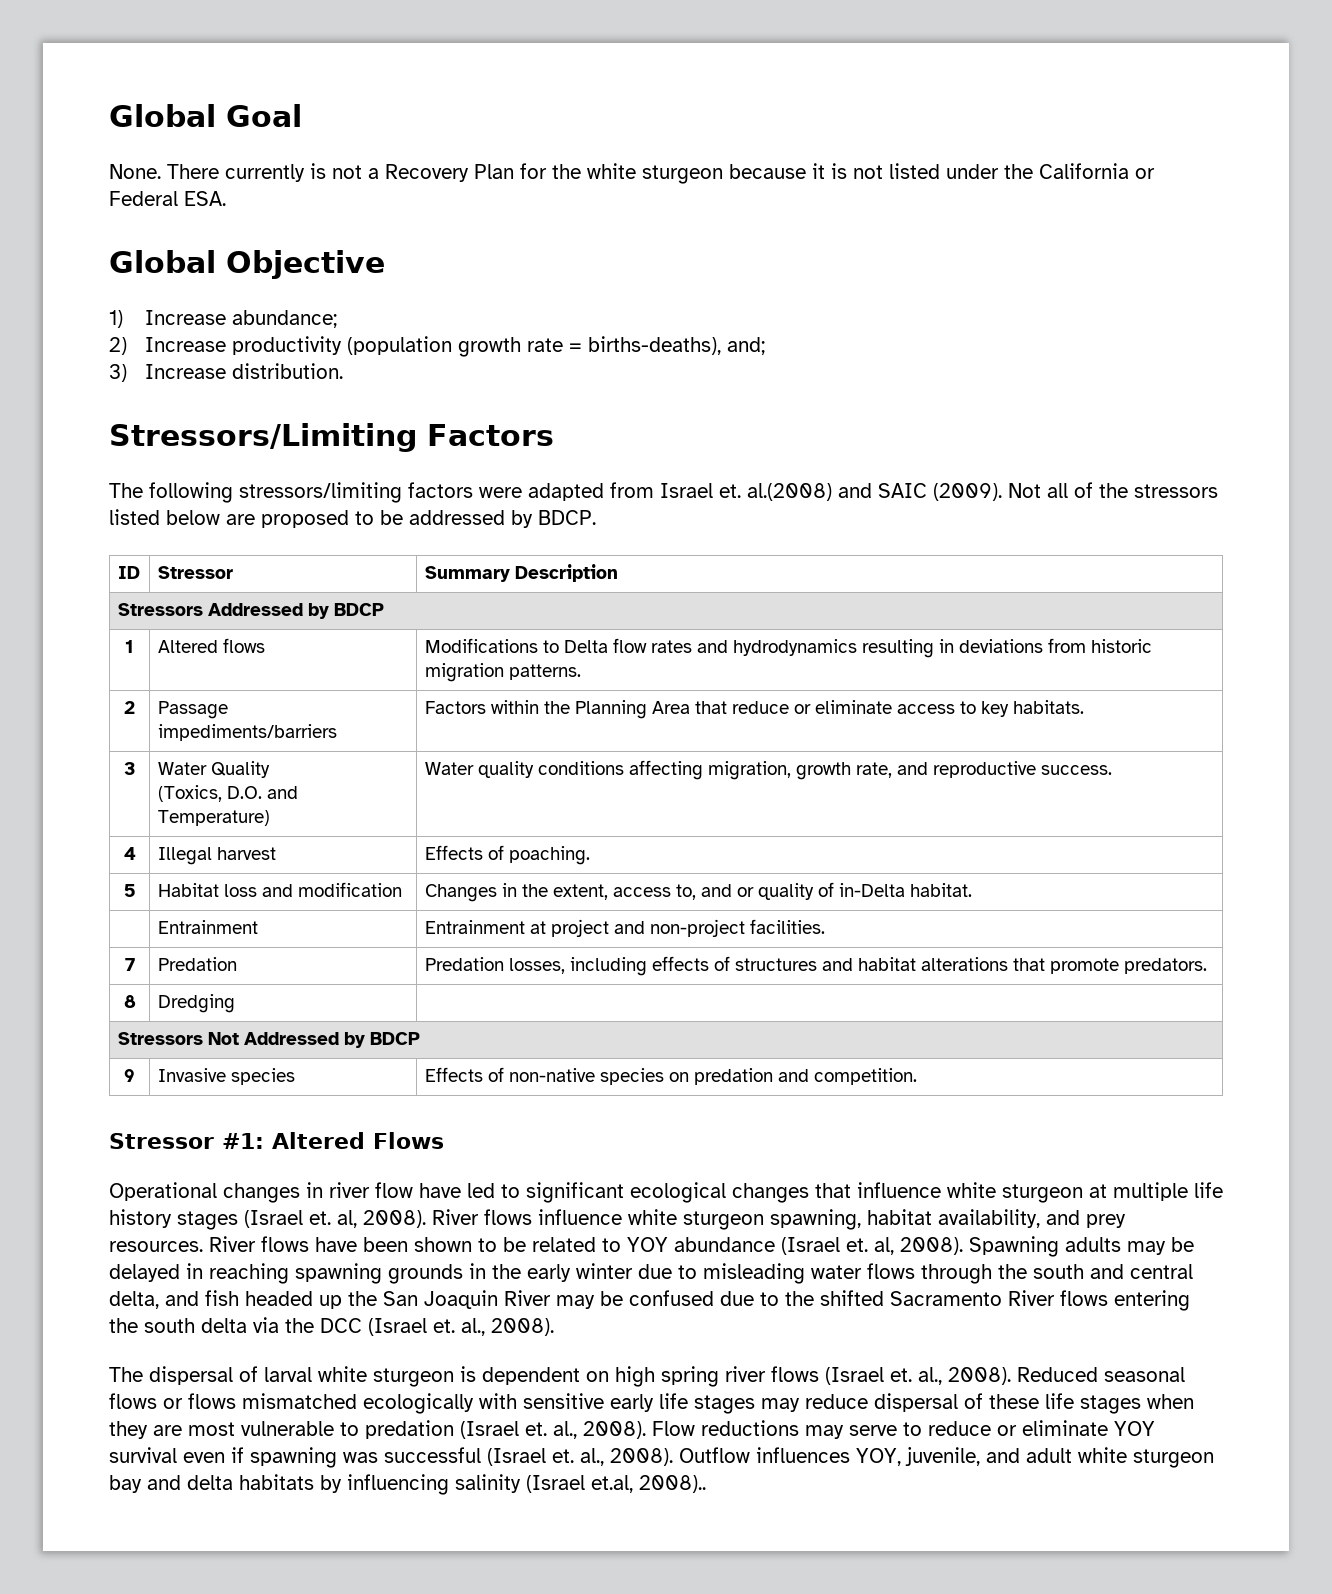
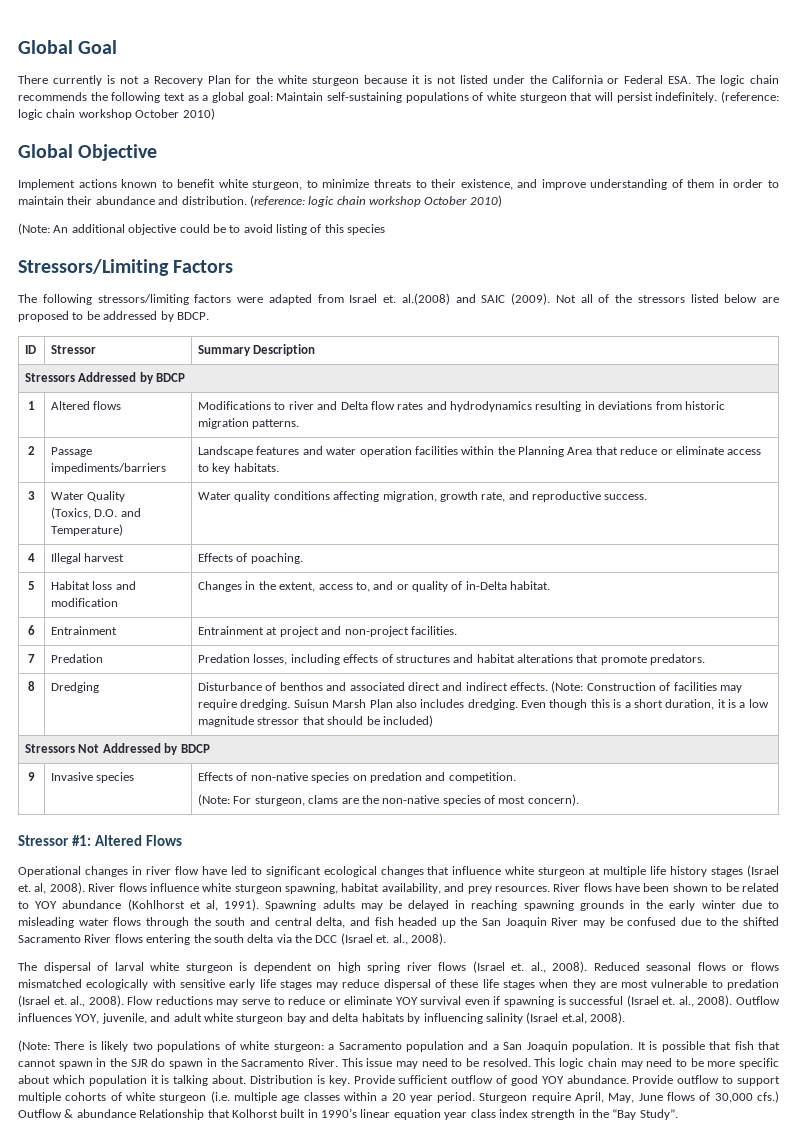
- None. There currently is not a Recovery Plan for the white sturgeon because it is not listed under the California or Federal ESA.
+ There currently is not a Recovery Plan for the white sturgeon because it is not listed under the California or Federal ESA. The logic chain recommends the following text as a global goal: Maintain self-sustaining populations of white sturgeon that will persist indefinitely. (reference: logic chain workshop October 2010)
  Global Objective
- 1) Increase abundance;
- 2) Increase productivity (population growth rate = births-deaths), and;
- 3) Increase distribution.
+ Implement actions known to benefit white sturgeon, to minimize threats to their existence, and improve understanding of them in order to maintain their abundance and distribution. (reference: logic chain workshop October 2010)
+ (Note: An additional objective could be to avoid listing of this species
- 1 | Altered flows | Modifications to Delta flow rates and hydrodynamics resulting in deviations from historic migration patterns.
+ 1 | Altered flows | Modifications to river and Delta flow rates and hydrodynamics resulting in deviations from historic migration patterns.
- 2 | Passage impediments/barriers | Factors within the Planning Area that reduce or eliminate access to key habitats.
+ 2 | Passage impediments/barriers | Landscape features and water operation facilities within the Planning Area that reduce or eliminate access to key habitats.
- | Entrainment | Entrainment at project and non-project facilities.
+ 6 | Entrainment | Entrainment at project and non-project facilities.
+ Disturbance of benthos and associated direct and indirect effects. (Note: Construction of facilities may require dredging. Suisun Marsh Plan also includes dredging. Even though this is a short duration, it is a low magnitude stressor that should be included)
  9 | Invasive species | Effects of non-native species on predation and competition.
+ (Note: For sturgeon, clams are the non-native species of most concern).
- River flows have been shown to be related to YOY abundance (Israel et. al, 2008).
+ River flows have been shown to be related to YOY abundance (Kohlhorst et al, 1991).
- Flow reductions may serve to reduce or eliminate YOY survival even if spawning was successful (Israel et. al., 2008).
+ Flow reductions may serve to reduce or eliminate YOY survival even if spawning is successful (Israel et. al., 2008).
- Outflow influences YOY, juvenile, and adult white sturgeon bay and delta habitats by influencing salinity (Israel et.al, 2008)..
+ Outflow influences YOY, juvenile, and adult white sturgeon bay and delta habitats by influencing salinity (Israel et.al, 2008).
+ (Note: There is likely two populations of white sturgeon: a Sacramento population and a San Joaquin population. It is possible that fish that cannot spawn in the SJR do spawn in the Sacramento River. This issue may need to be resolved. This logic chain may need to be more specific about which population it is talking about. Distribution is key. Provide sufficient outflow of good YOY abundance. Provide outflow to support multiple cohorts of white sturgeon (i.e. multiple age classes within a 20 year period. Sturgeon require April, May, June flows of 30,000 cfs.) Outflow & abundance Relationship that Kolhorst built in 1990’s linear equation year class index strength in the “Bay Study”.

